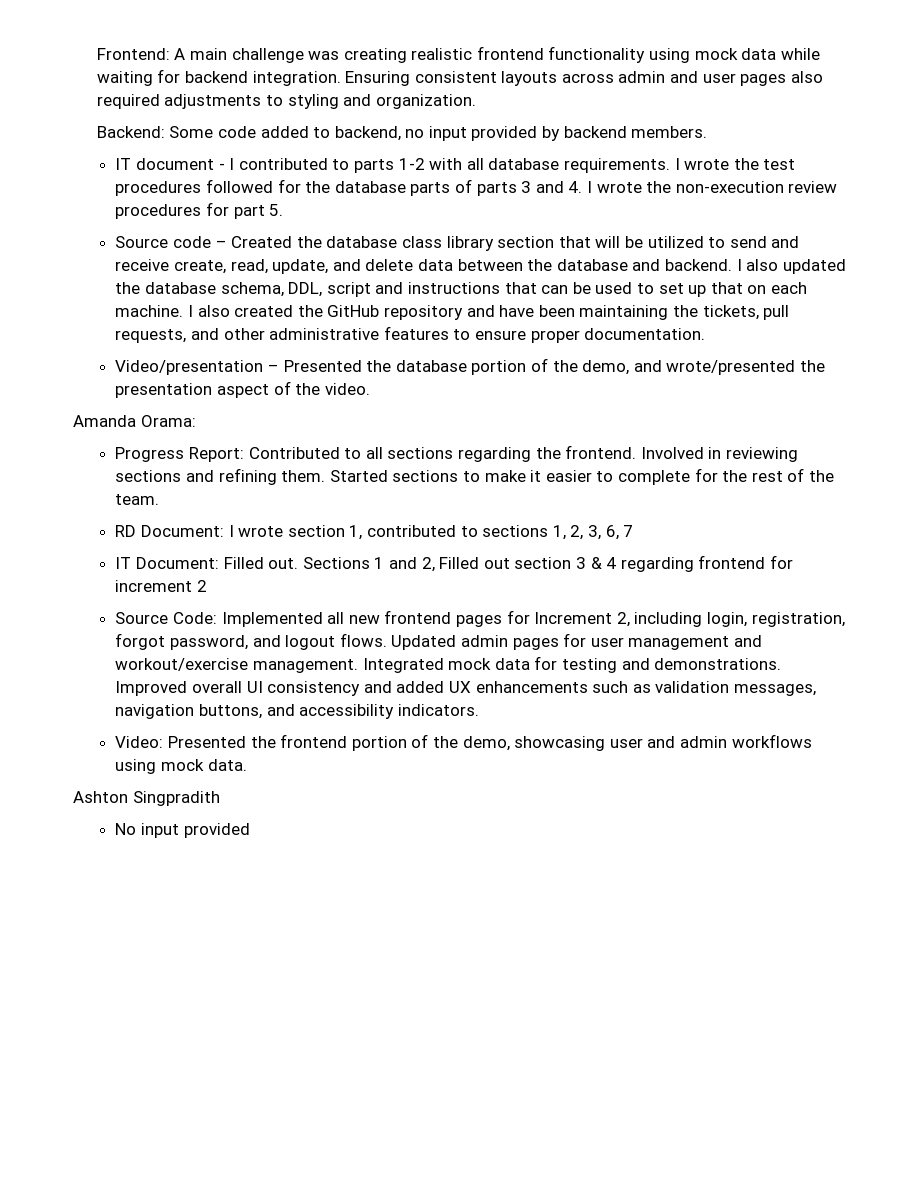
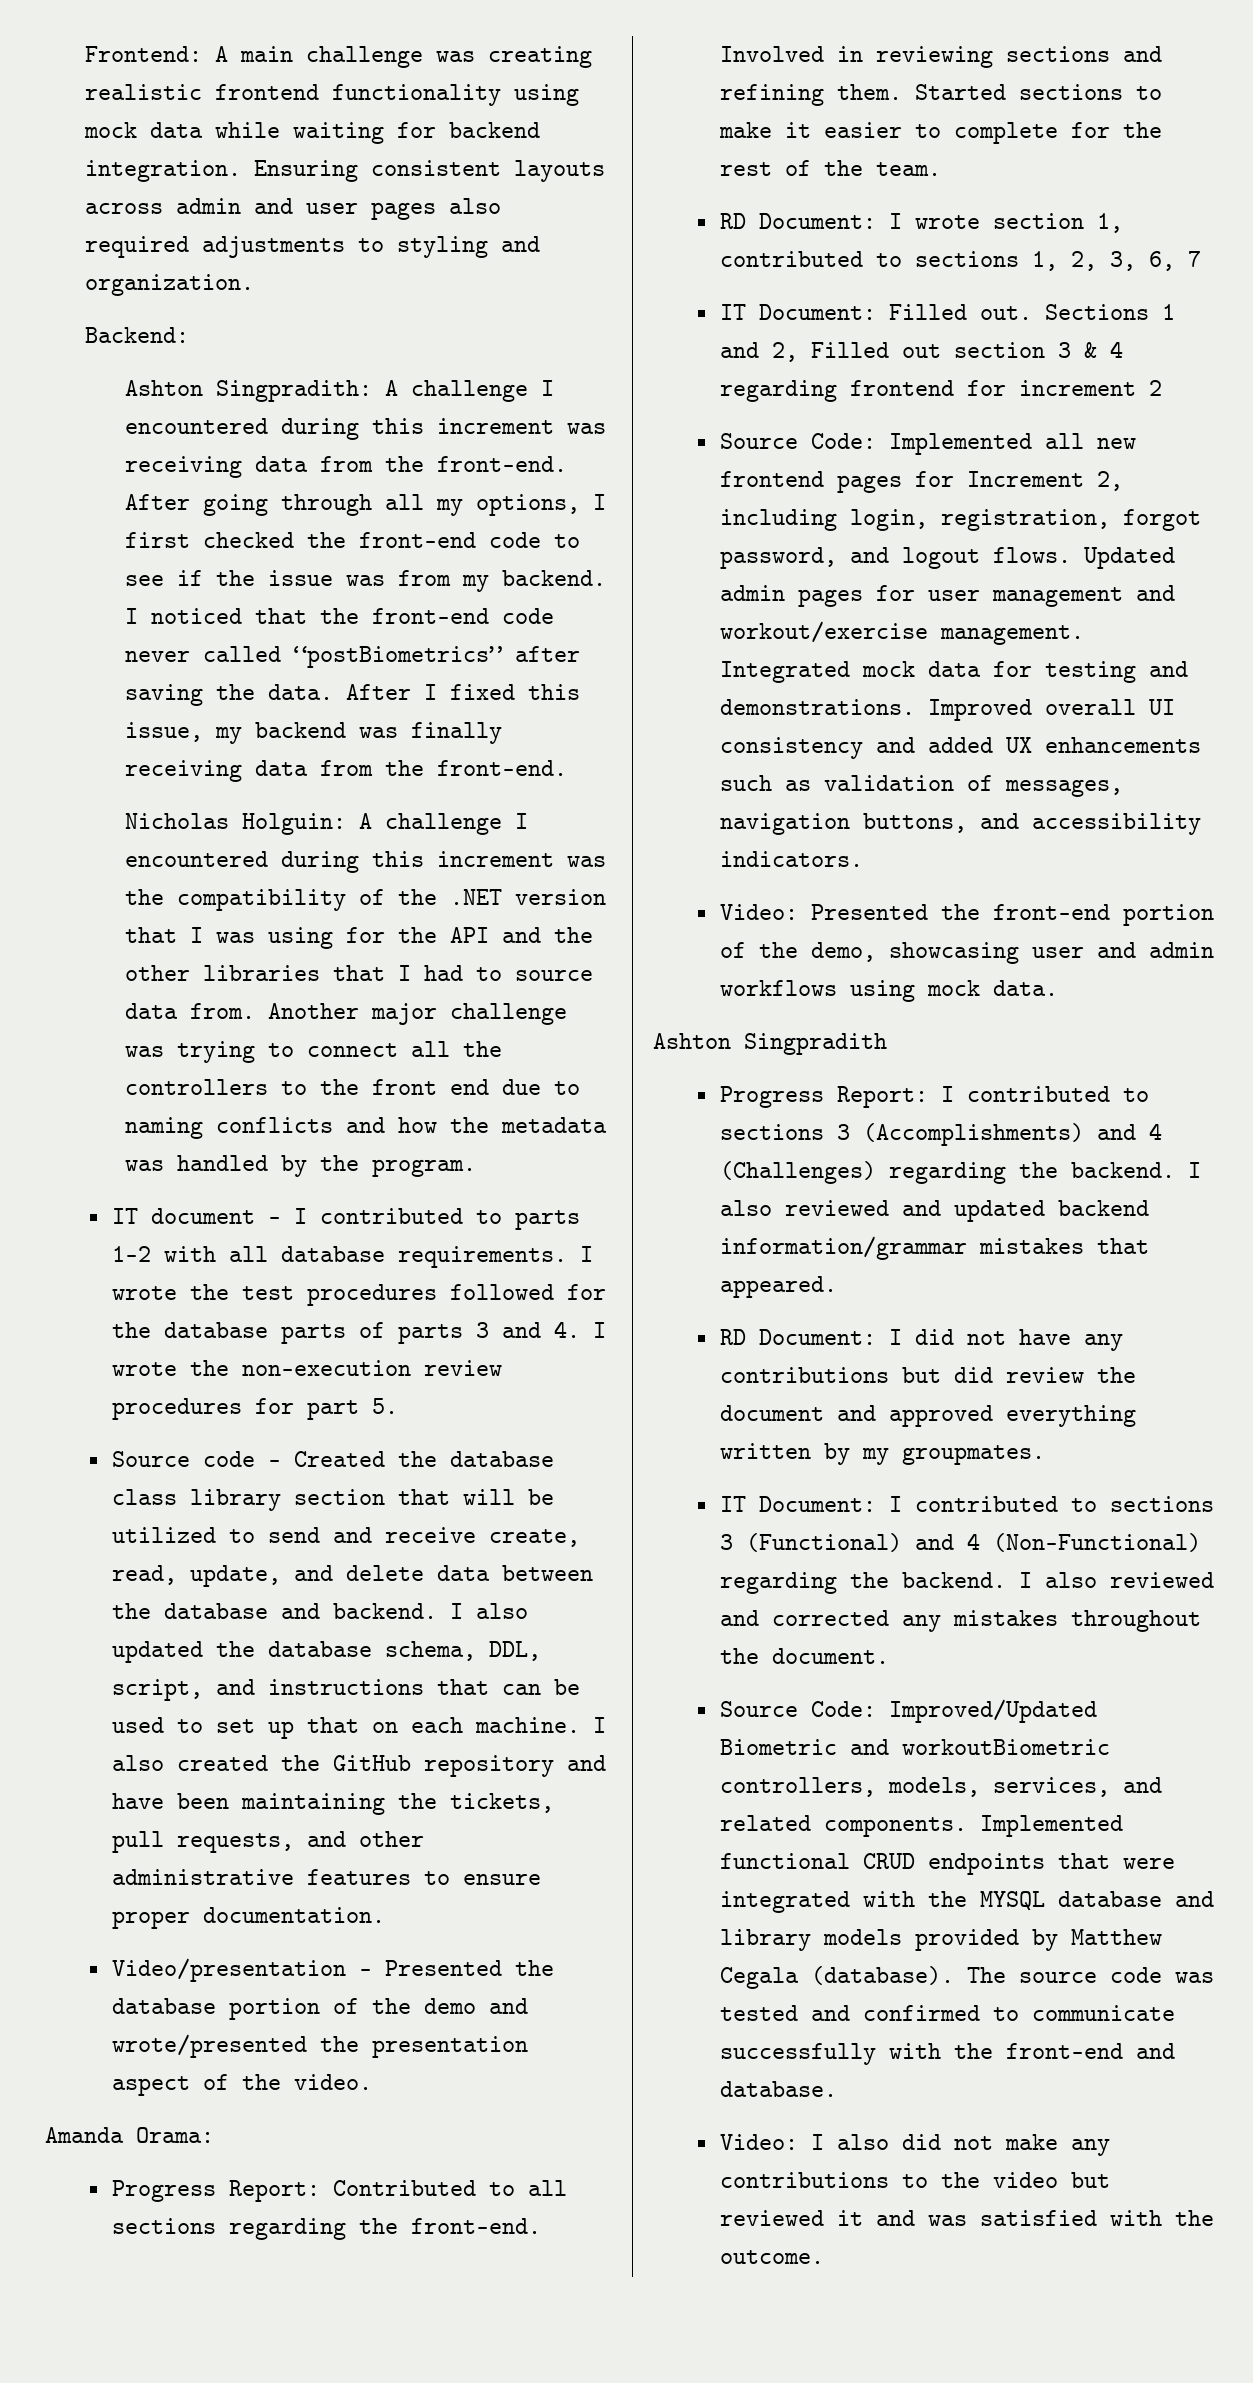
- Backend: Some code added to backend, no input provided by backend members.
+ Backend:
+ Ashton Singpradith: A challenge I encountered during this increment was receiving data from the front-end. After going through all my options, I first checked the front-end code to see if the issue was from my backend. I noticed that the front-end code never called “postBiometrics” after saving the data. After I fixed this issue, my backend was finally receiving data from the front-end.
+ Nicholas Holguin: A challenge I encountered during this increment was the compatibility of the .NET version that I was using for the API and the other libraries that I had to source data from. Another major challenge was trying to connect all the controllers to the front end due to naming conflicts and how the metadata was handled by the program.
- I also updated the database schema, DDL, script and instructions that can be used to set up that on each machine.
+ I also updated the database schema, DDL, script, and instructions that can be used to set up that on each machine.
- Video/presentation – Presented the database portion of the demo, and wrote/presented the presentation aspect of the video.
+ Video/presentation – Presented the database portion of the demo and wrote/presented the presentation aspect of the video.
- Progress Report: Contributed to all sections regarding the frontend.
+ Progress Report: Contributed to all sections regarding the front-end.
- Improved overall UI consistency and added UX enhancements such as validation messages, navigation buttons, and accessibility indicators.
+ Improved overall UI consistency and added UX enhancements such as validation of messages, navigation buttons, and accessibility indicators.
- Video: Presented the frontend portion of the demo, showcasing user and admin workflows using mock data.
+ Video: Presented the front-end portion of the demo, showcasing user and admin workflows using mock data.
- No input provided
+ Progress Report: I contributed to sections 3 (Accomplishments) and 4 (Challenges) regarding the backend. I also reviewed and updated backend information/grammar mistakes that appeared.
+ RD Document: I did not have any contributions but did review the document and approved everything written by my groupmates.
+ IT Document: I contributed to sections 3 (Functional) and 4 (Non-Functional) regarding the backend. I also reviewed and corrected any mistakes throughout the document.
+ Source Code: Improved/Updated Biometric and workoutBiometric controllers, models, services, and related components. Implemented functional CRUD endpoints that were integrated with the MYSQL database and library models provided by Matthew Cegala (database). The source code was tested and confirmed to communicate successfully with the front-end and database.
+ Video: I also did not make any contributions to the video but reviewed it and was satisfied with the outcome.

